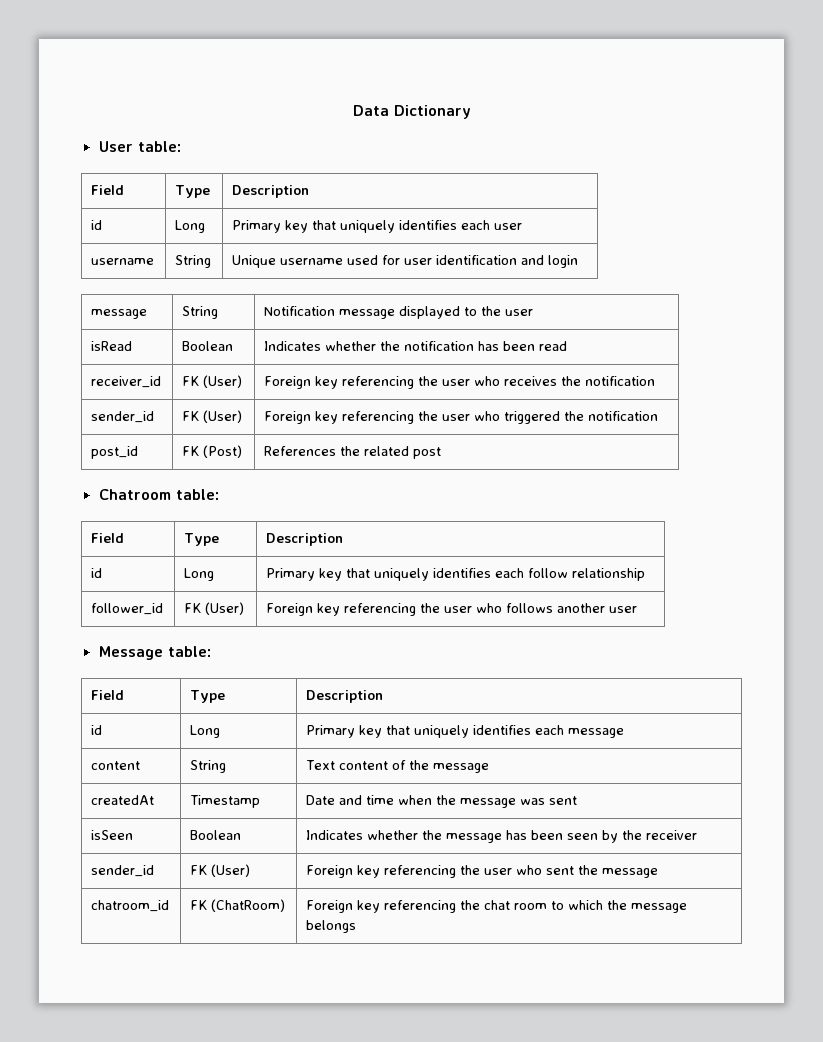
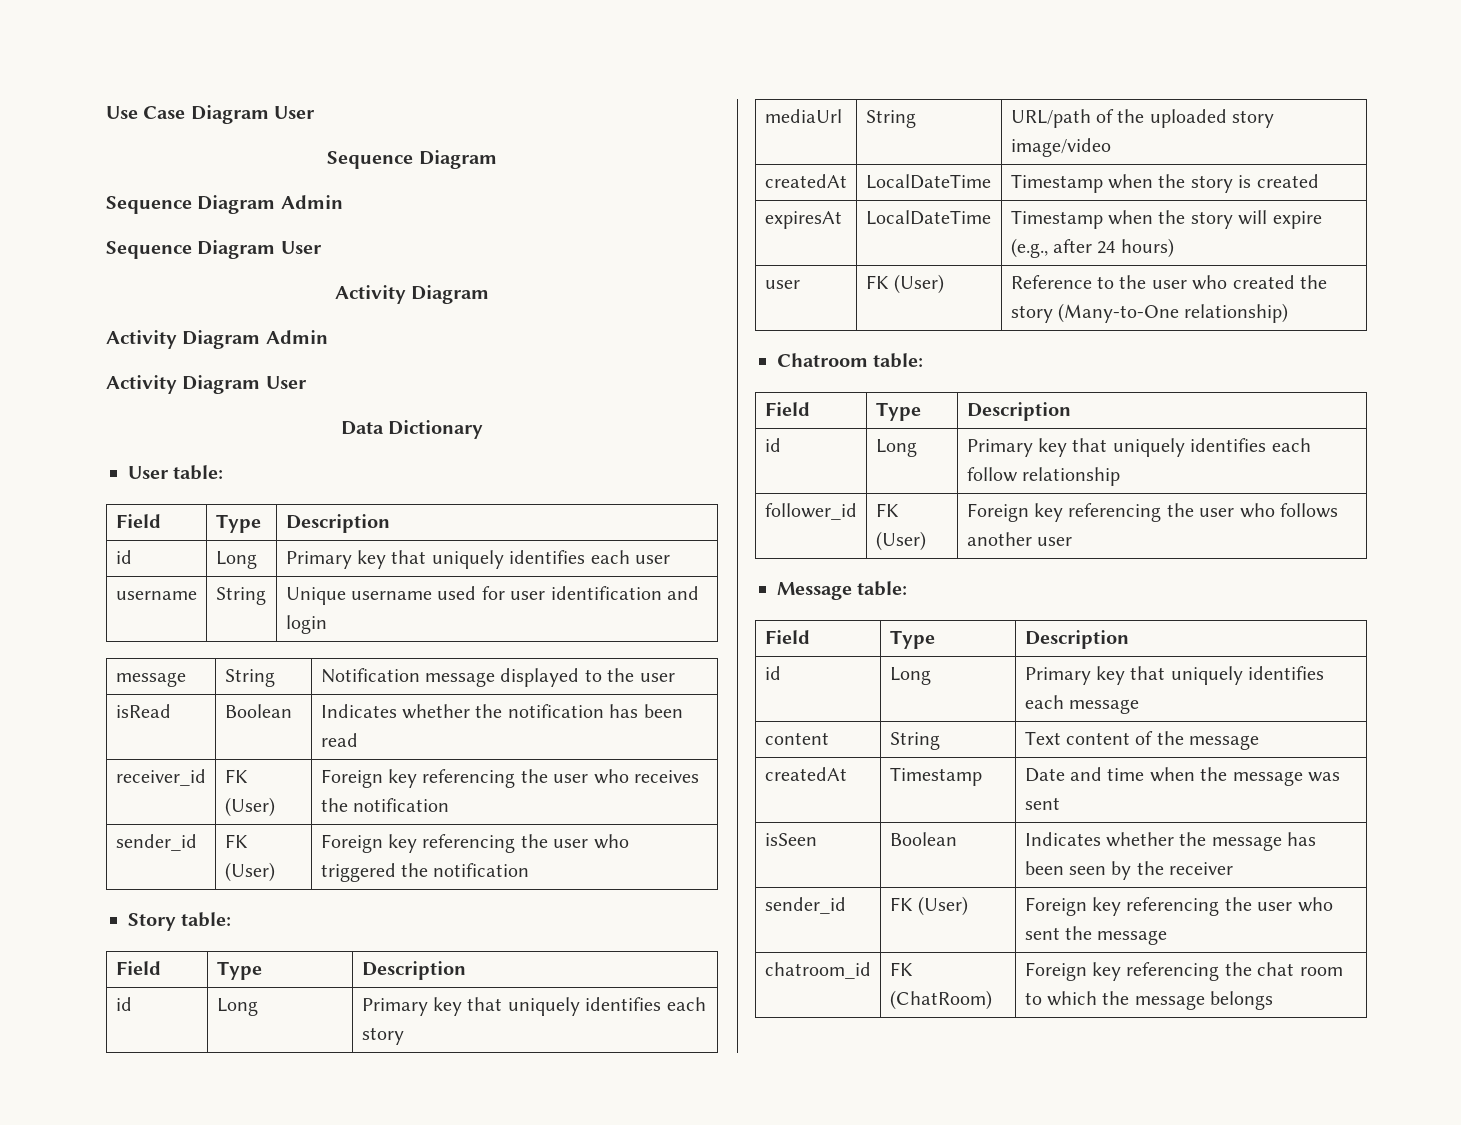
+ Use Case Diagram User
+ Sequence Diagram
+ Sequence Diagram Admin
+ Sequence Diagram User
+ Activity Diagram
+ Activity Diagram Admin
+ Activity Diagram User
- post_id | FK (Post) | References the related post
+ Story table:
+ Field | Type | Description
+ id | Long | Primary key that uniquely identifies each story
+ mediaUrl | String | URL/path of the uploaded story image/video
+ createdAt | LocalDateTime | Timestamp when the story is created
+ expiresAt | LocalDateTime | Timestamp when the story will expire (e.g., after 24 hours)
+ user | FK (User) | Reference to the user who created the story (Many-to-One relationship)

